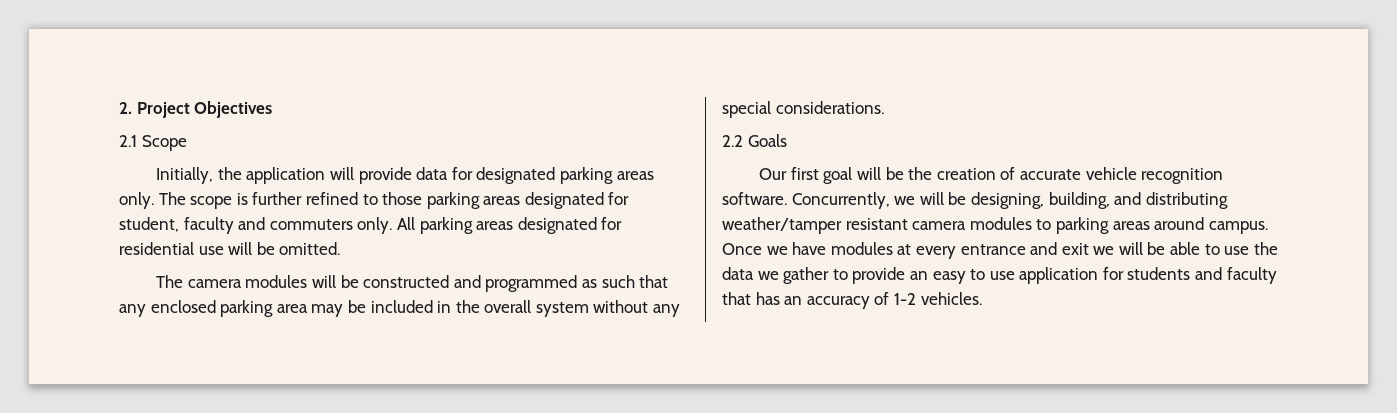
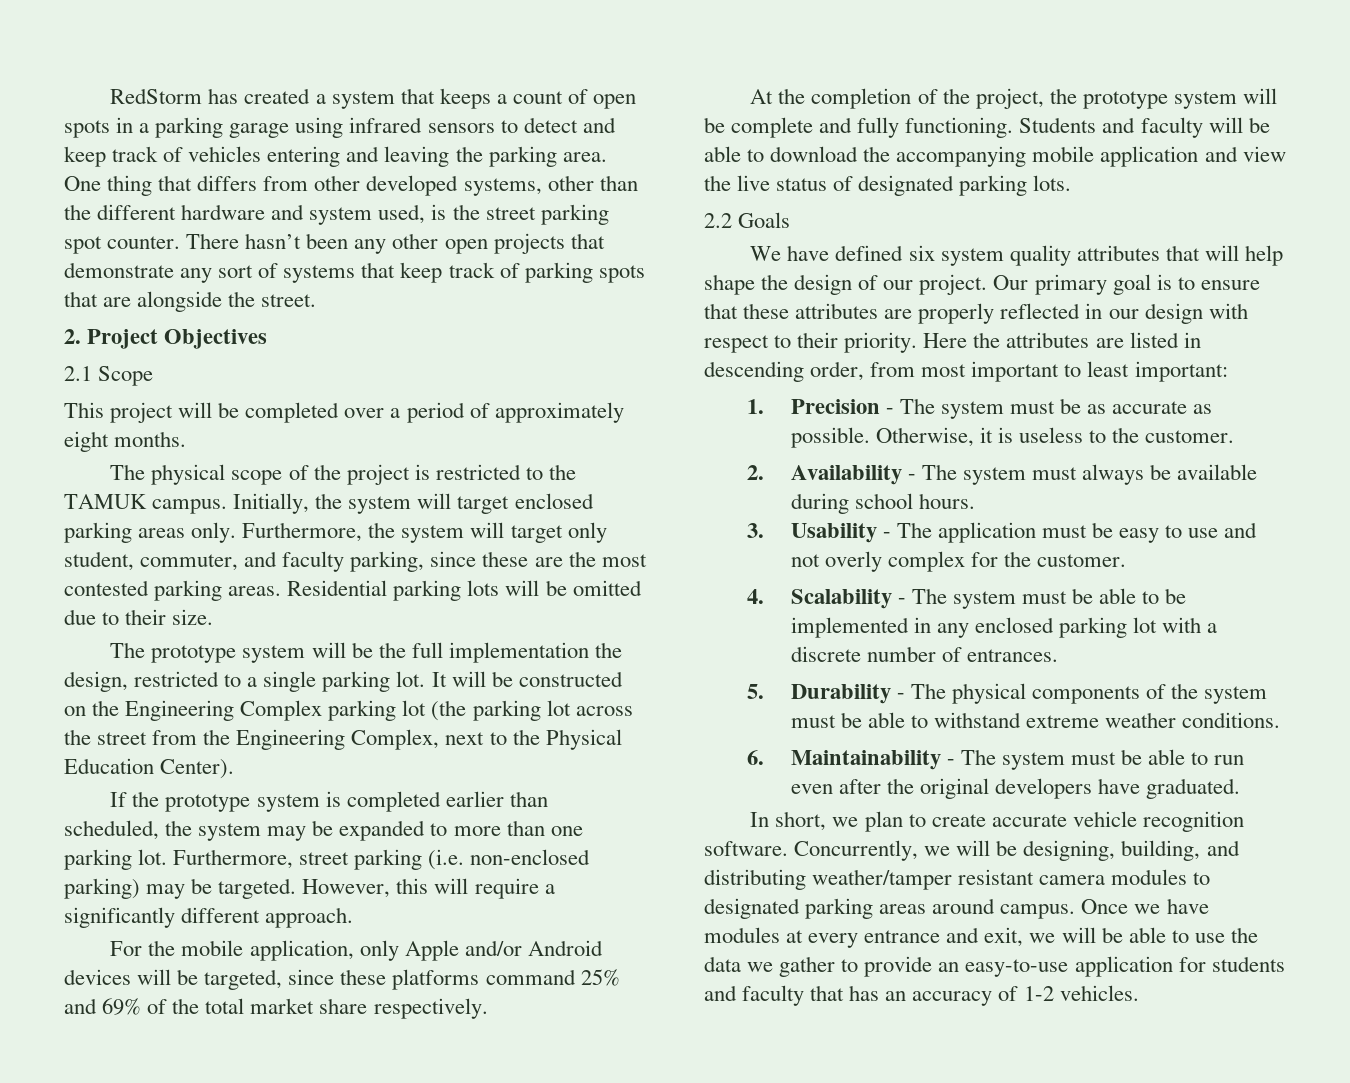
+ RedStorm has created a system that keeps a count of open spots in a parking garage using infrared sensors to detect and keep track of vehicles entering and leaving the parking area. One thing that differs from other developed systems, other than the different hardware and system used, is the street parking spot counter. There hasn’t been any other open projects that demonstrate any sort of systems that keep track of parking spots that are alongside the street.
- Initially, the application will provide data for designated parking areas only. The scope is further refined to those parking areas designated for student, faculty and commuters only. All parking areas designated for residential use will be omitted.
- The camera modules will be constructed and programmed as such that any enclosed parking area may be included in the overall system without any special considerations.
+ This project will be completed over a period of approximately eight months.
+ The physical scope of the project is restricted to the TAMUK campus. Initially, the system will target enclosed parking areas only. Furthermore, the system will target only student, commuter, and faculty parking, since these are the most contested parking areas. Residential parking lots will be omitted due to their size.
+ The prototype system will be the full implementation the design, restricted to a single parking lot. It will be constructed on the Engineering Complex parking lot (the parking lot across the street from the Engineering Complex, next to the Physical Education Center).
+ If the prototype system is completed earlier than scheduled, the system may be expanded to more than one parking lot. Furthermore, street parking (i.e. non-enclosed parking) may be targeted. However, this will require a significantly different approach.
+ For the mobile application, only Apple and/or Android devices will be targeted, since these platforms command 25% and 69% of the total market share respectively.
+ At the completion of the project, the prototype system will be complete and fully functioning. Students and faculty will be able to download the accompanying mobile application and view the live status of designated parking lots.
  2.2 Goals
- Our first goal will be the creation of accurate vehicle recognition software.
+ We have defined six system quality attributes that will help shape the design of our project. Our primary goal is to ensure that these attributes are properly reflected in our design with respect to their priority. Here the attributes are listed in descending order, from most important to least important:
+ 1. Precision - The system must be as accurate as possible. Otherwise, it is useless to the customer.
+ 2. Availability - The system must always be available during school hours.
+ 3. Usability - The application must be easy to use and not overly complex for the customer.
+ 4. Scalability - The system must be able to be implemented in any enclosed parking lot with a discrete number of entrances.
+ 5. Durability - The physical components of the system must be able to withstand extreme weather conditions.
+ 6. Maintainability - The system must be able to run even after the original developers have graduated.
+ In short, we plan to create accurate vehicle recognition software.
- Concurrently, we will be designing, building, and distributing weather/tamper resistant camera modules to parking areas around campus.
+ Concurrently, we will be designing, building, and distributing weather/tamper resistant camera modules to designated parking areas around campus.
- Once we have modules at every entrance and exit we will be able to use the data we gather to provide an easy to use application for students and faculty that has an accuracy of 1-2 vehicles.
+ Once we have modules at every entrance and exit, we will be able to use the data we gather to provide an easy-to-use application for students and faculty that has an accuracy of 1-2 vehicles.

